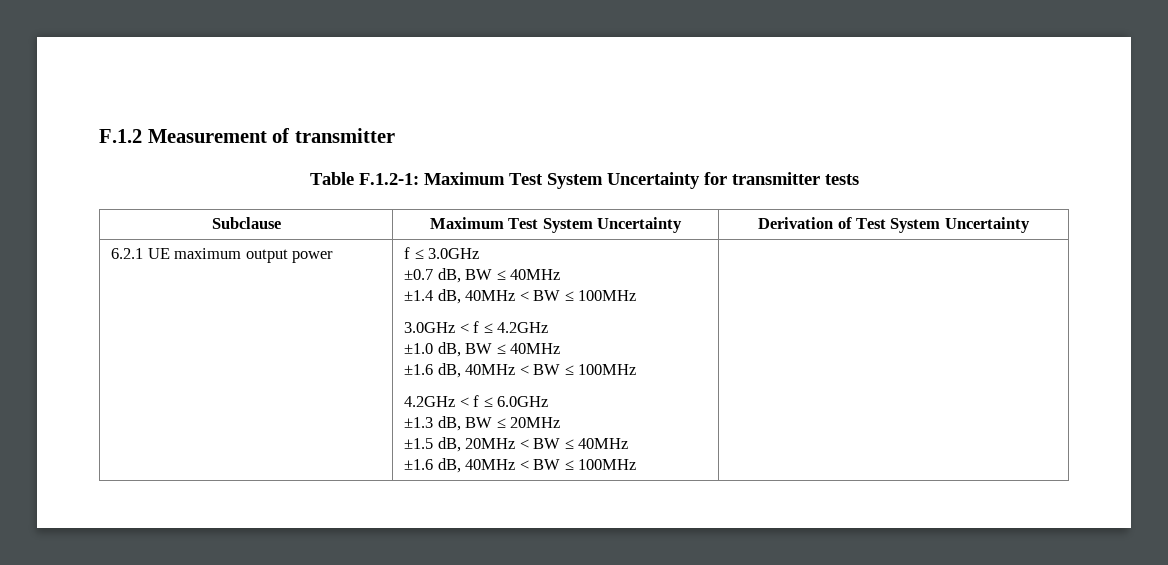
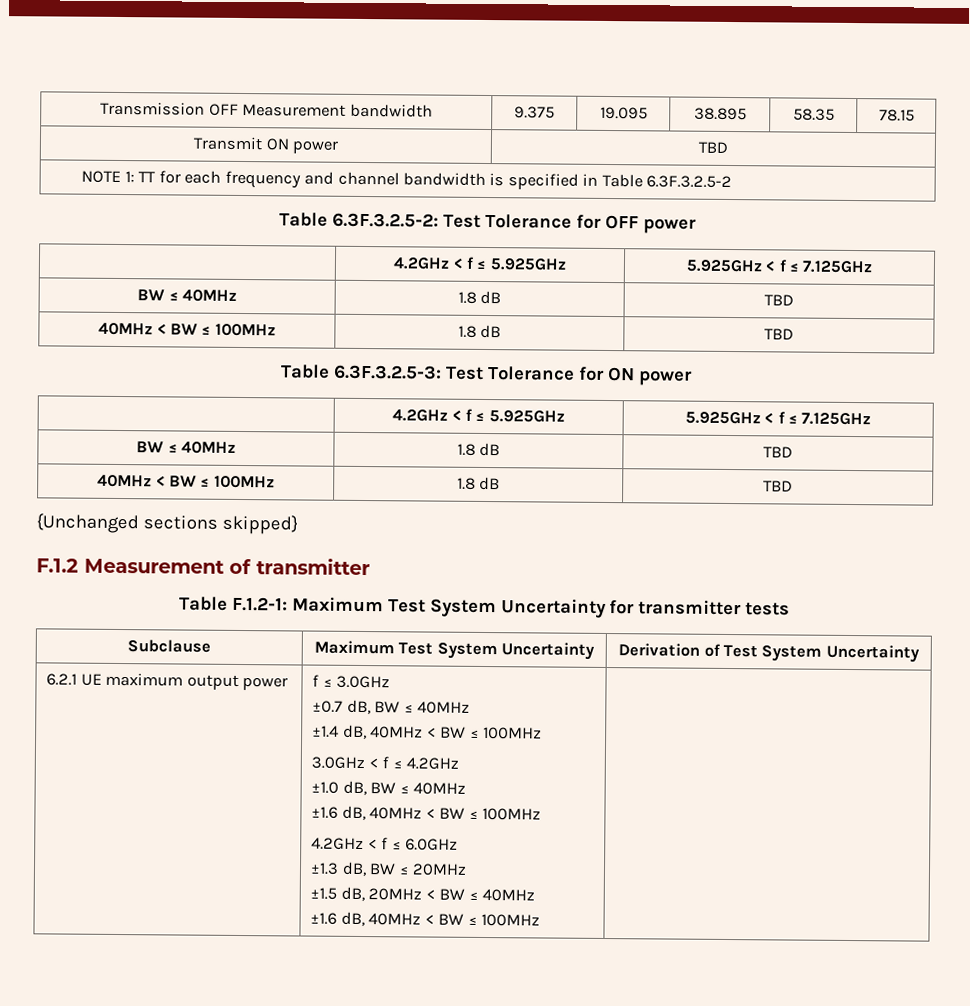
+ Transmission OFF Measurement bandwidth | 9.375 | 19.095 | 38.895 | 58.35 | 78.15
+ Transmit ON power | TBD
+ NOTE 1: TT for each frequency and channel bandwidth is specified in Table 6.3F.3.2.5-2
+ Table 6.3F.3.2.5-2: Test Tolerance for OFF power
+ | 4.2GHz < f ≤ 5.925GHz | 5.925GHz < f ≤ 7.125GHz
+ BW ≤ 40MHz | 1.8 dB | TBD
+ 40MHz < BW ≤ 100MHz | 1.8 dB | TBD
+ Table 6.3F.3.2.5-3: Test Tolerance for ON power
+ | 4.2GHz < f ≤ 5.925GHz | 5.925GHz < f ≤ 7.125GHz
+ BW ≤ 40MHz | 1.8 dB | TBD
+ 40MHz < BW ≤ 100MHz | 1.8 dB | TBD
+ {Unchanged sections skipped}

